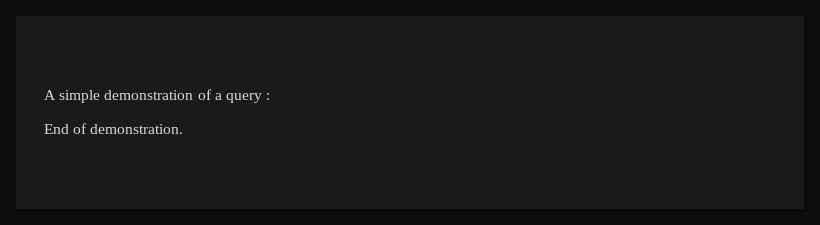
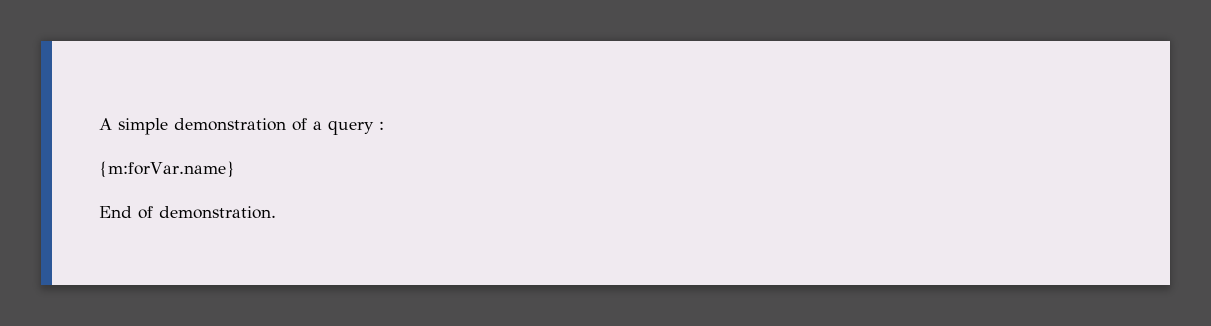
+ {m:forVar.name}

